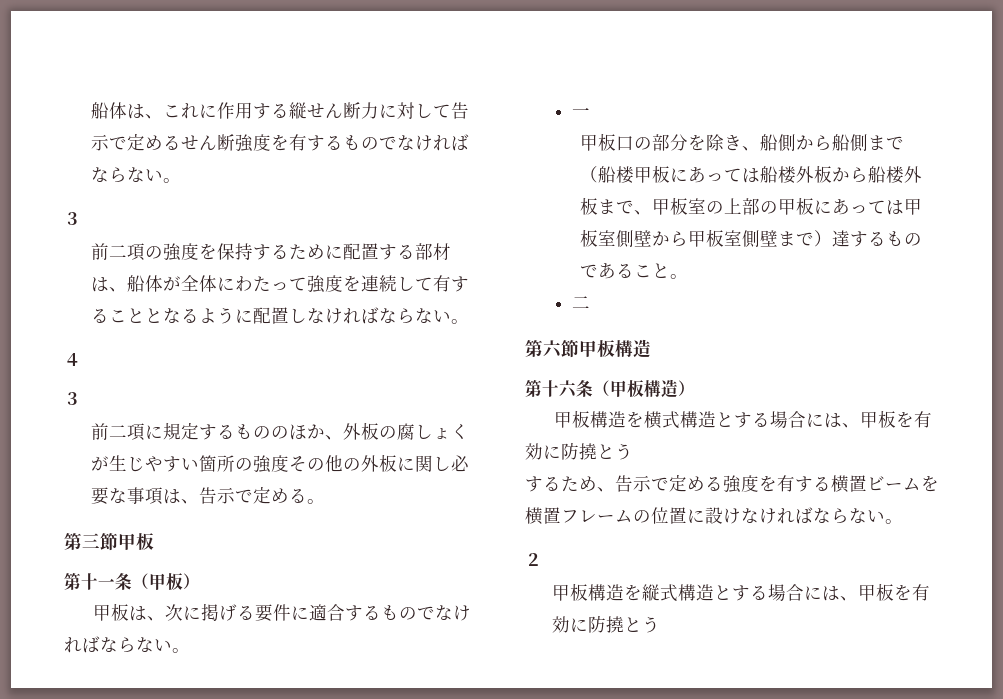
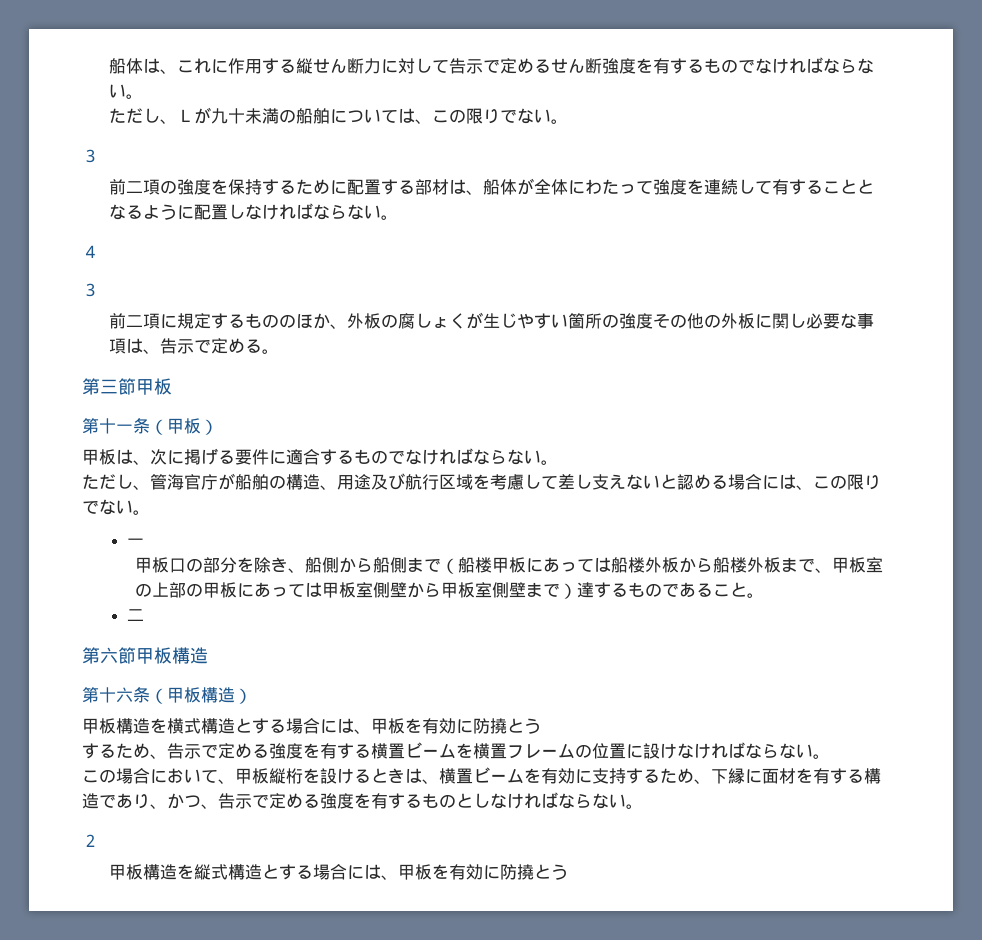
+ ただし、Ｌが九十未満の船舶については、この限りでない。
+ ただし、管海官庁が船舶の構造、用途及び航行区域を考慮して差し支えないと認める場合には、この限りでない。
+ この場合において、甲板縦桁を設けるときは、横置ビームを有効に支持するため、下縁に面材を有する構造であり、かつ、告示で定める強度を有するものとしなければならない。

